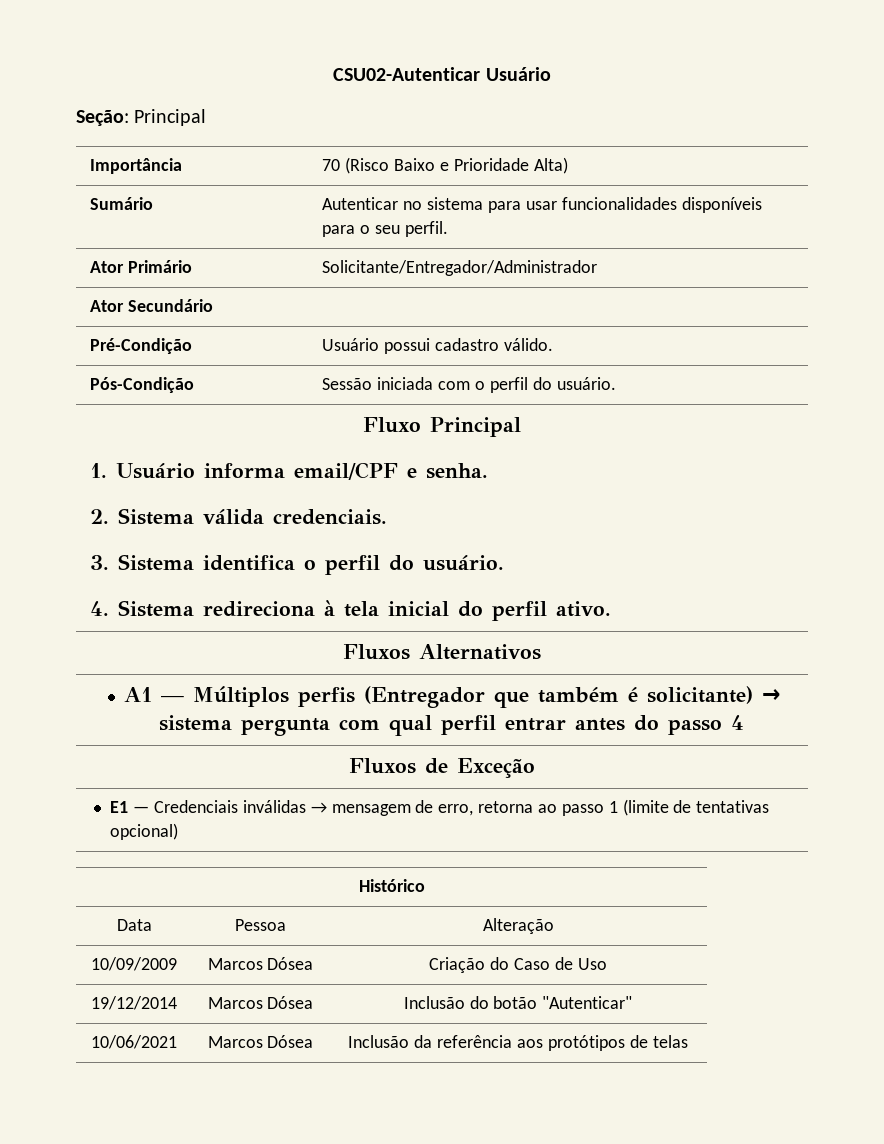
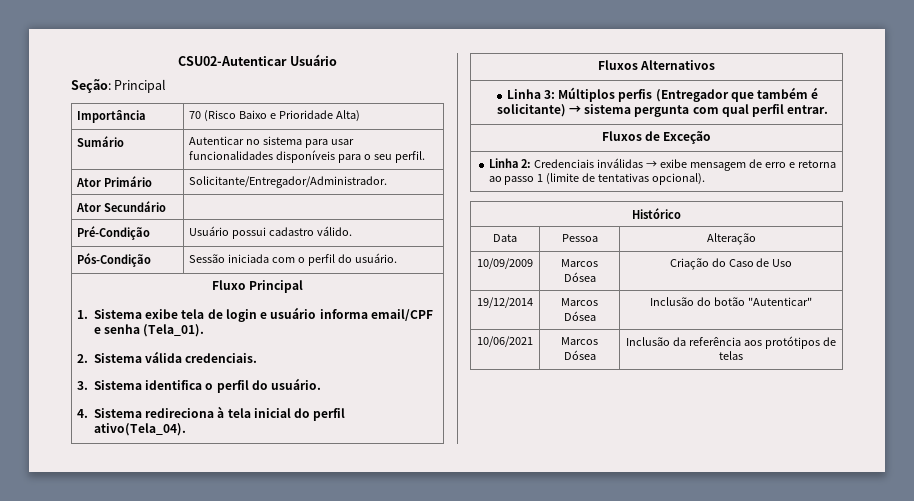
- Ator Primário | Solicitante/Entregador/Administrador
+ Ator Primário | Solicitante/Entregador/Administrador.
  Fluxo Principal
- 1. Usuário informa email/CPF e senha.
+ 1. Sistema exibe tela de login e usuário informa email/CPF e senha (Tela_01).
  2. Sistema válida credenciais.
  3. Sistema identifica o perfil do usuário.
- 4. Sistema redireciona à tela inicial do perfil ativo.
+ 4. Sistema redireciona à tela inicial do perfil ativo(Tela_04).
- A1 — Múltiplos perfis (Entregador que também é solicitante) → sistema pergunta com qual perfil entrar antes do passo 4
+ Linha 3: Múltiplos perfis (Entregador que também é solicitante) → sistema pergunta com qual perfil entrar.
- E1 — Credenciais inválidas → mensagem de erro, retorna ao passo 1 (limite de tentativas opcional)
+ Linha 2: Credenciais inválidas → exibe mensagem de erro e retorna ao passo 1 (limite de tentativas opcional).

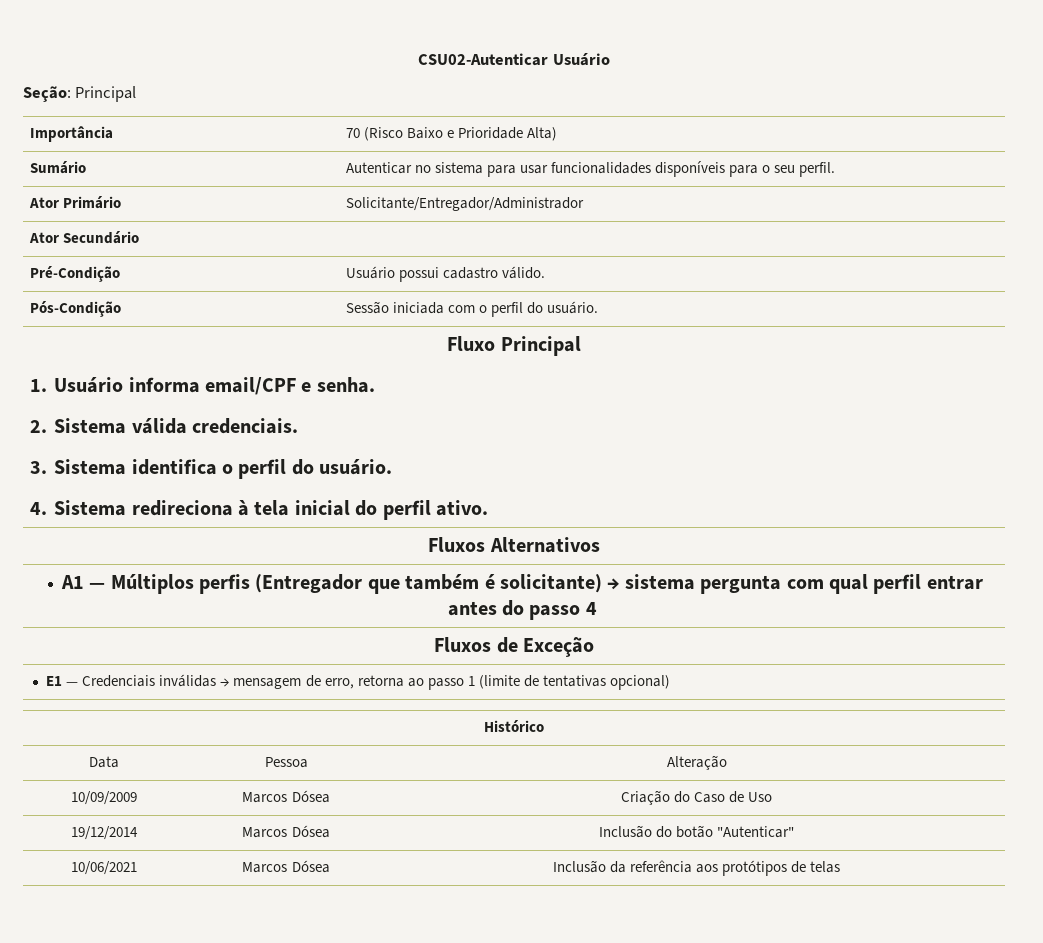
- Ator Primário | Solicitante/Entregador/Administrador.
+ Ator Primário | Solicitante/Entregador/Administrador
  Fluxo Principal
- 1. Sistema exibe tela de login e usuário informa email/CPF e senha (Tela_01).
+ 1. Usuário informa email/CPF e senha.
  2. Sistema válida credenciais.
  3. Sistema identifica o perfil do usuário.
- 4. Sistema redireciona à tela inicial do perfil ativo(Tela_04).
+ 4. Sistema redireciona à tela inicial do perfil ativo.
- Linha 3: Múltiplos perfis (Entregador que também é solicitante) → sistema pergunta com qual perfil entrar.
+ A1 — Múltiplos perfis (Entregador que também é solicitante) → sistema pergunta com qual perfil entrar antes do passo 4
- Linha 2: Credenciais inválidas → exibe mensagem de erro e retorna ao passo 1 (limite de tentativas opcional).
+ E1 — Credenciais inválidas → mensagem de erro, retorna ao passo 1 (limite de tentativas opcional)

